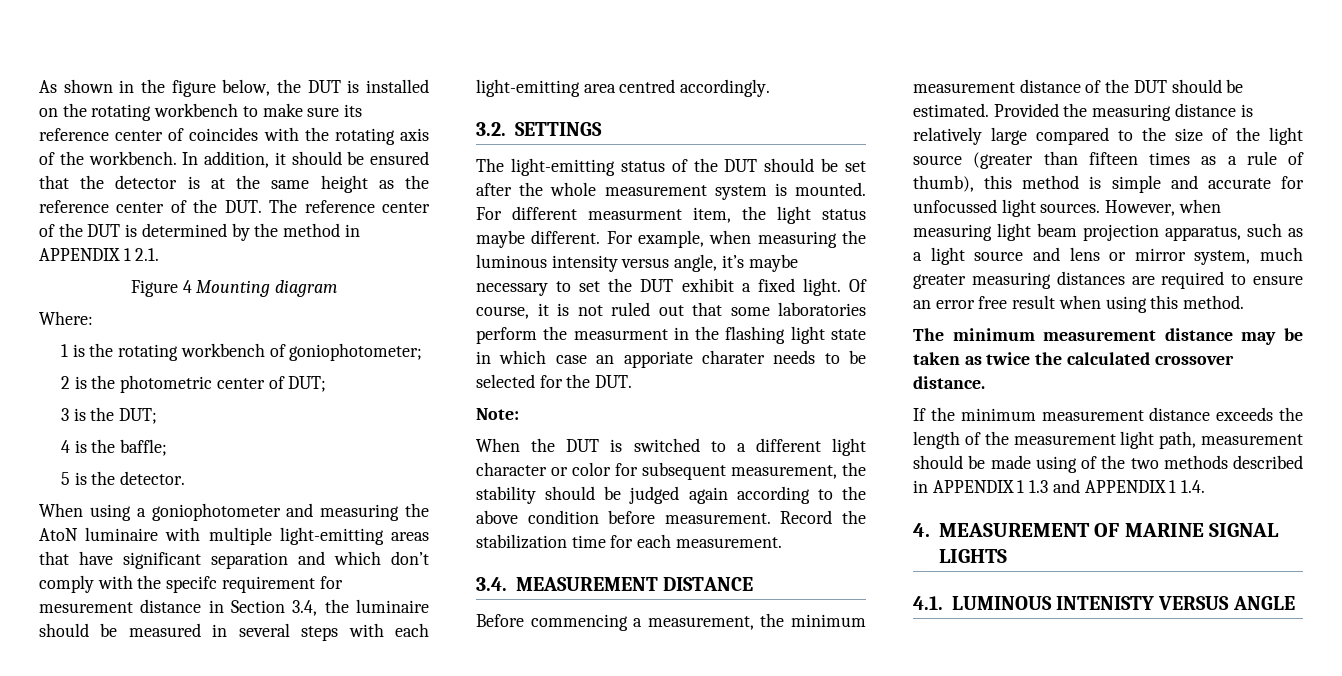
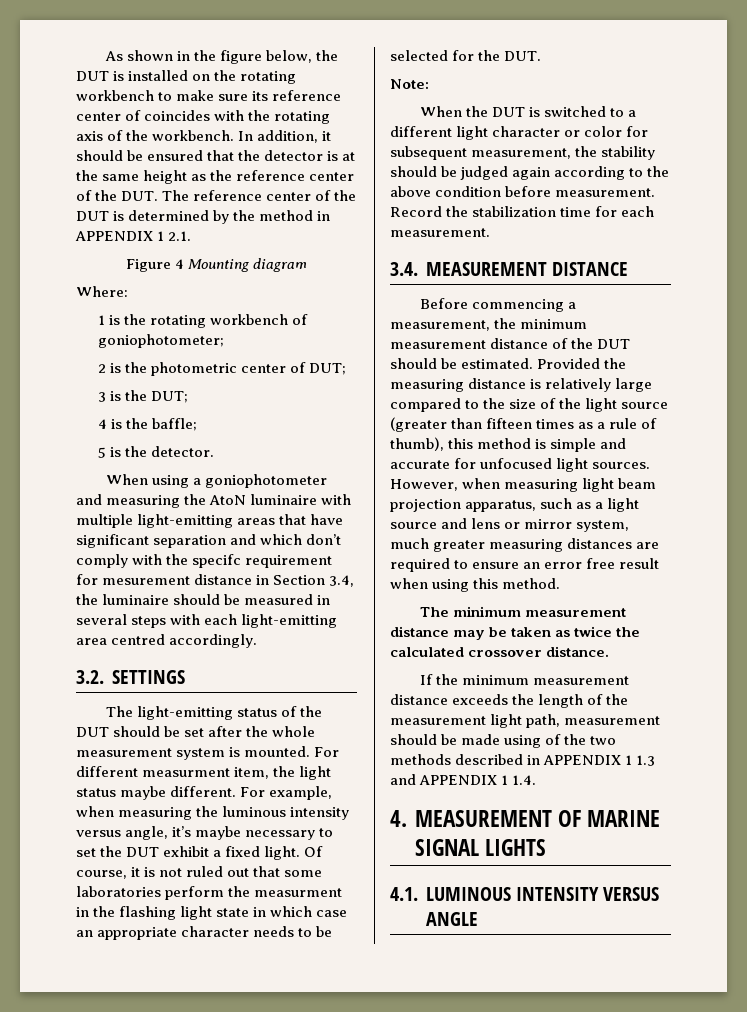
- Of course, it is not ruled out that some laboratories perform the measurment in the flashing light state in which case an apporiate charater needs to be selected for the DUT.
+ Of course, it is not ruled out that some laboratories perform the measurment in the flashing light state in which case an appropriate character needs to be selected for the DUT.
- Provided the measuring distance is relatively large compared to the size of the light source (greater than fifteen times as a rule of thumb), this method is simple and accurate for unfocussed light sources.
+ Provided the measuring distance is relatively large compared to the size of the light source (greater than fifteen times as a rule of thumb), this method is simple and accurate for unfocused light sources.
- 4.1. LUMINOUS INTENISTY VERSUS ANGLE
+ 4.1. LUMINOUS INTENSITY VERSUS ANGLE

